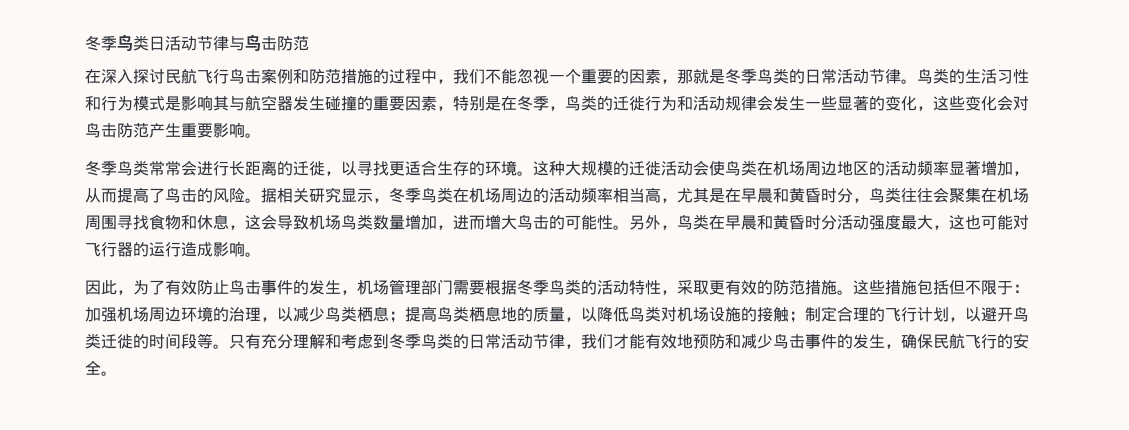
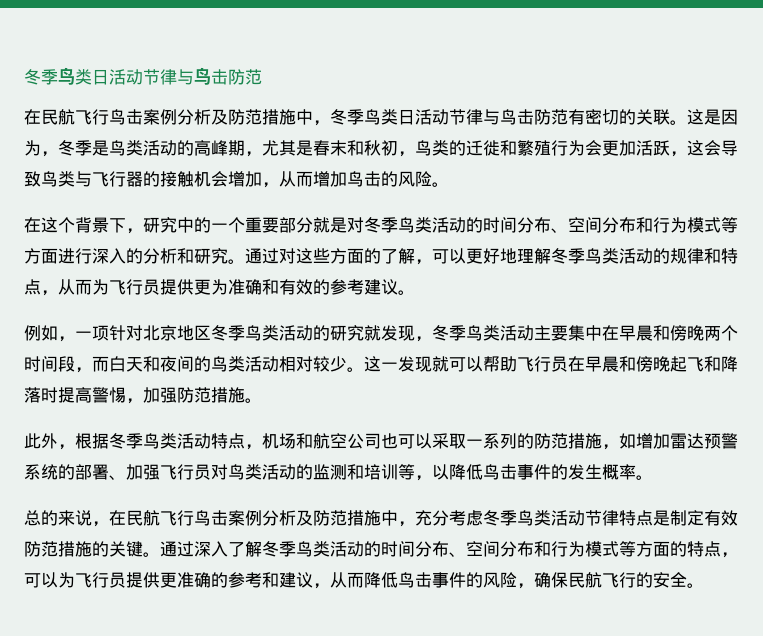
- 在深入探讨民航飞行鸟击案例和防范措施的过程中，我们不能忽视一个重要的因素，那就是冬季鸟类的日常活动节律。鸟类的生活习性和行为模式是影响其与航空器发生碰撞的重要因素，特别是在冬季，鸟类的迁徙行为和活动规律会发生一些显著的变化，这些变化会对鸟击防范产生重要影响。
- 冬季鸟类常常会进行长距离的迁徙，以寻找更适合生存的环境。这种大规模的迁徙活动会使鸟类在机场周边地区的活动频率显著增加，从而提高了鸟击的风险。据相关研究显示，冬季鸟类在机场周边的活动频率相当高，尤其是在早晨和黄昏时分，鸟类往往会聚集在机场周围寻找食物和休息，这会导致机场鸟类数量增加，进而增大鸟击的可能性。另外，鸟类在早晨和黄昏时分活动强度最大，这也可能对飞行器的运行造成影响。
- 因此，为了有效防止鸟击事件的发生，机场管理部门需要根据冬季鸟类的活动特性，采取更有效的防范措施。这些措施包括但不限于：加强机场周边环境的治理，以减少鸟类栖息；提高鸟类栖息地的质量，以降低鸟类对机场设施的接触；制定合理的飞行计划，以避开鸟类迁徙的时间段等。只有充分理解和考虑到冬季鸟类的日常活动节律，我们才能有效地预防和减少鸟击事件的发生，确保民航飞行的安全。
+ 在民航飞行鸟击案例分析及防范措施中，冬季鸟类日活动节律与鸟击防范有密切的关联。这是因为，冬季是鸟类活动的高峰期，尤其是春末和秋初，鸟类的迁徙和繁殖行为会更加活跃，这会导致鸟类与飞行器的接触机会增加，从而增加鸟击的风险。
+ 在这个背景下，研究中的一个重要部分就是对冬季鸟类活动的时间分布、空间分布和行为模式等方面进行深入的分析和研究。通过对这些方面的了解，可以更好地理解冬季鸟类活动的规律和特点，从而为飞行员提供更为准确和有效的参考建议。
+ 例如，一项针对北京地区冬季鸟类活动的研究就发现，冬季鸟类活动主要集中在早晨和傍晚两个时间段，而白天和夜间的鸟类活动相对较少。这一发现就可以帮助飞行员在早晨和傍晚起飞和降落时提高警惕，加强防范措施。
+ 此外，根据冬季鸟类活动特点，机场和航空公司也可以采取一系列的防范措施，如增加雷达预警系统的部署、加强飞行员对鸟类活动的监测和培训等，以降低鸟击事件的发生概率。
+ 总的来说，在民航飞行鸟击案例分析及防范措施中，充分考虑冬季鸟类活动节律特点是制定有效防范措施的关键。通过深入了解冬季鸟类活动的时间分布、空间分布和行为模式等方面的特点，可以为飞行员提供更准确的参考和建议，从而降低鸟击事件的风险，确保民航飞行的安全。

